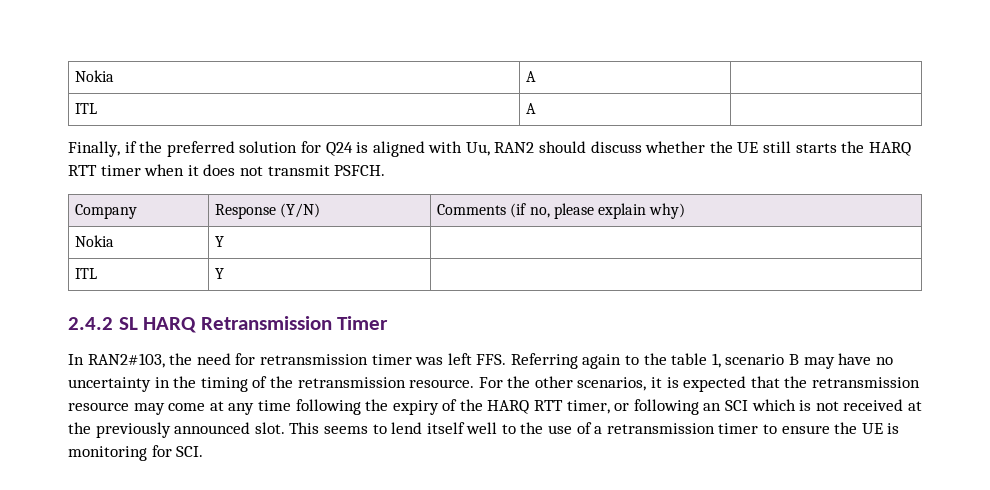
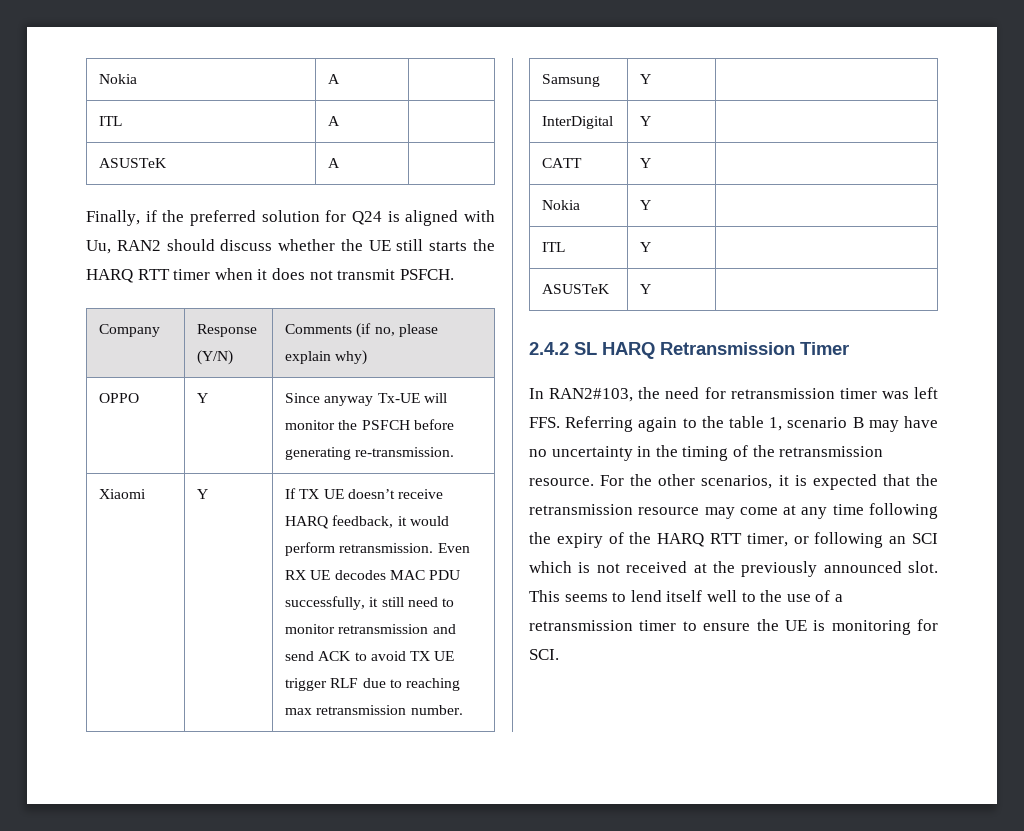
+ ASUSTeK | A |
+ OPPO | Y | Since anyway Tx-UE will monitor the PSFCH before generating re-transmission.
+ Xiaomi | Y | If TX UE doesn’t receive HARQ feedback, it would perform retransmission. Even RX UE decodes MAC PDU successfully, it still need to monitor retransmission and send ACK to avoid TX UE trigger RLF due to reaching max retransmission number.
+ Samsung | Y |
+ InterDigital | Y |
+ CATT | Y |
+ ASUSTeK | Y |

